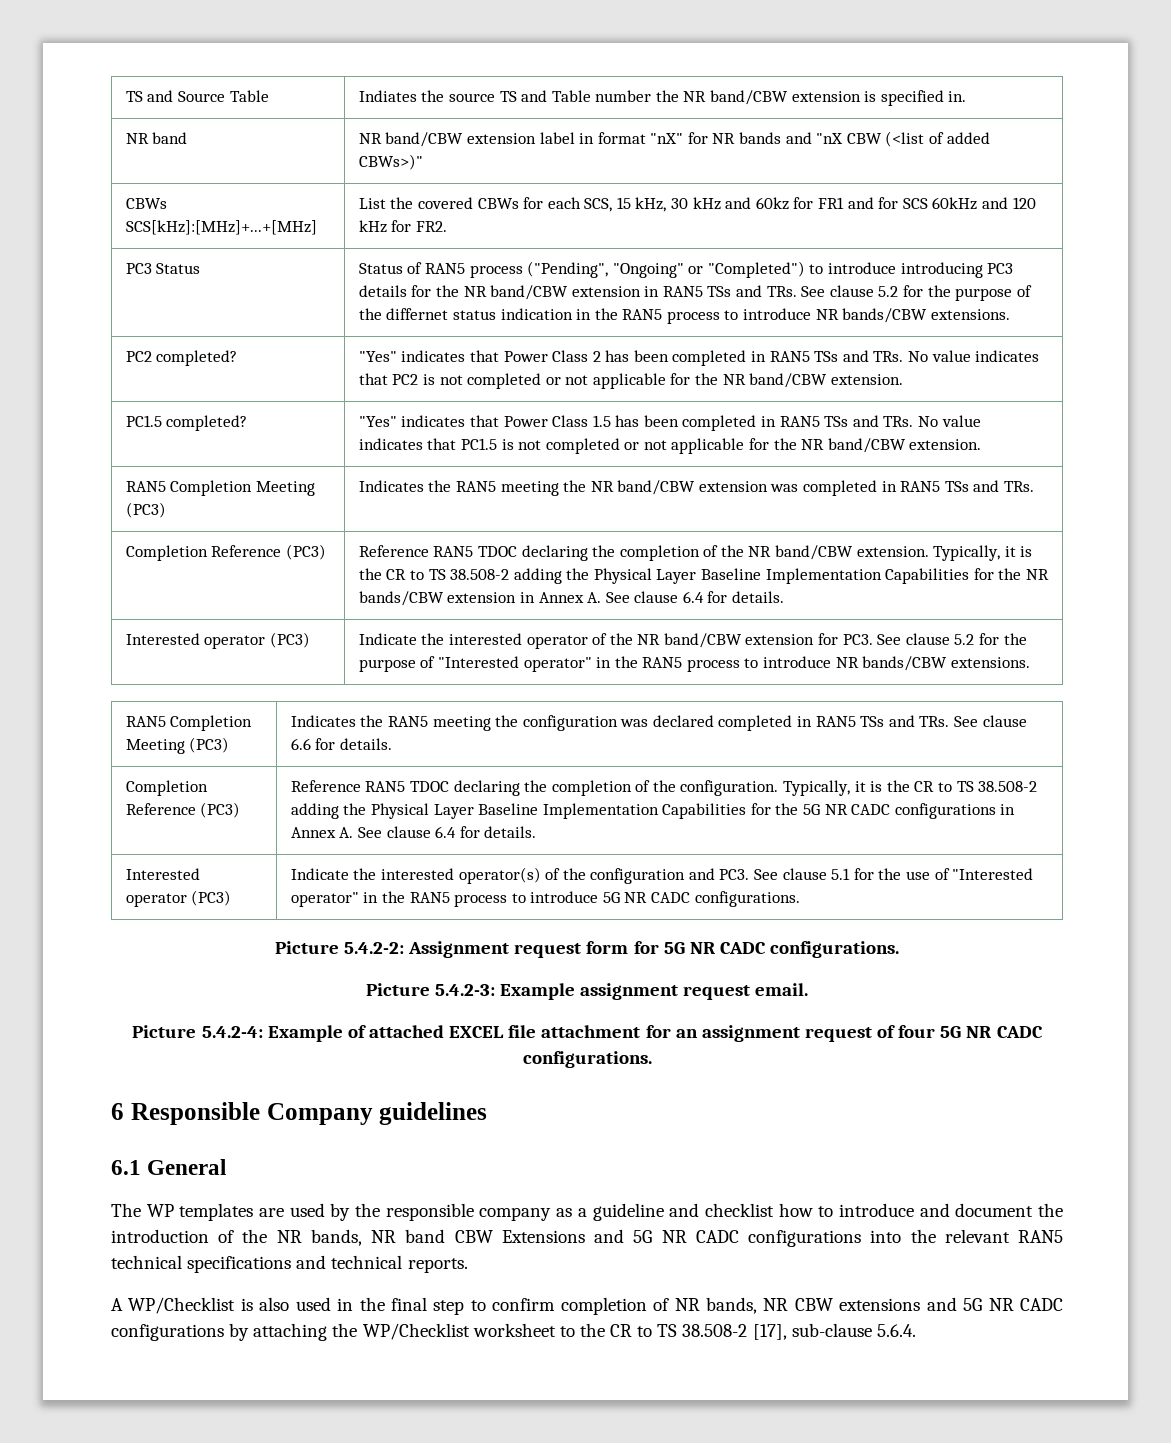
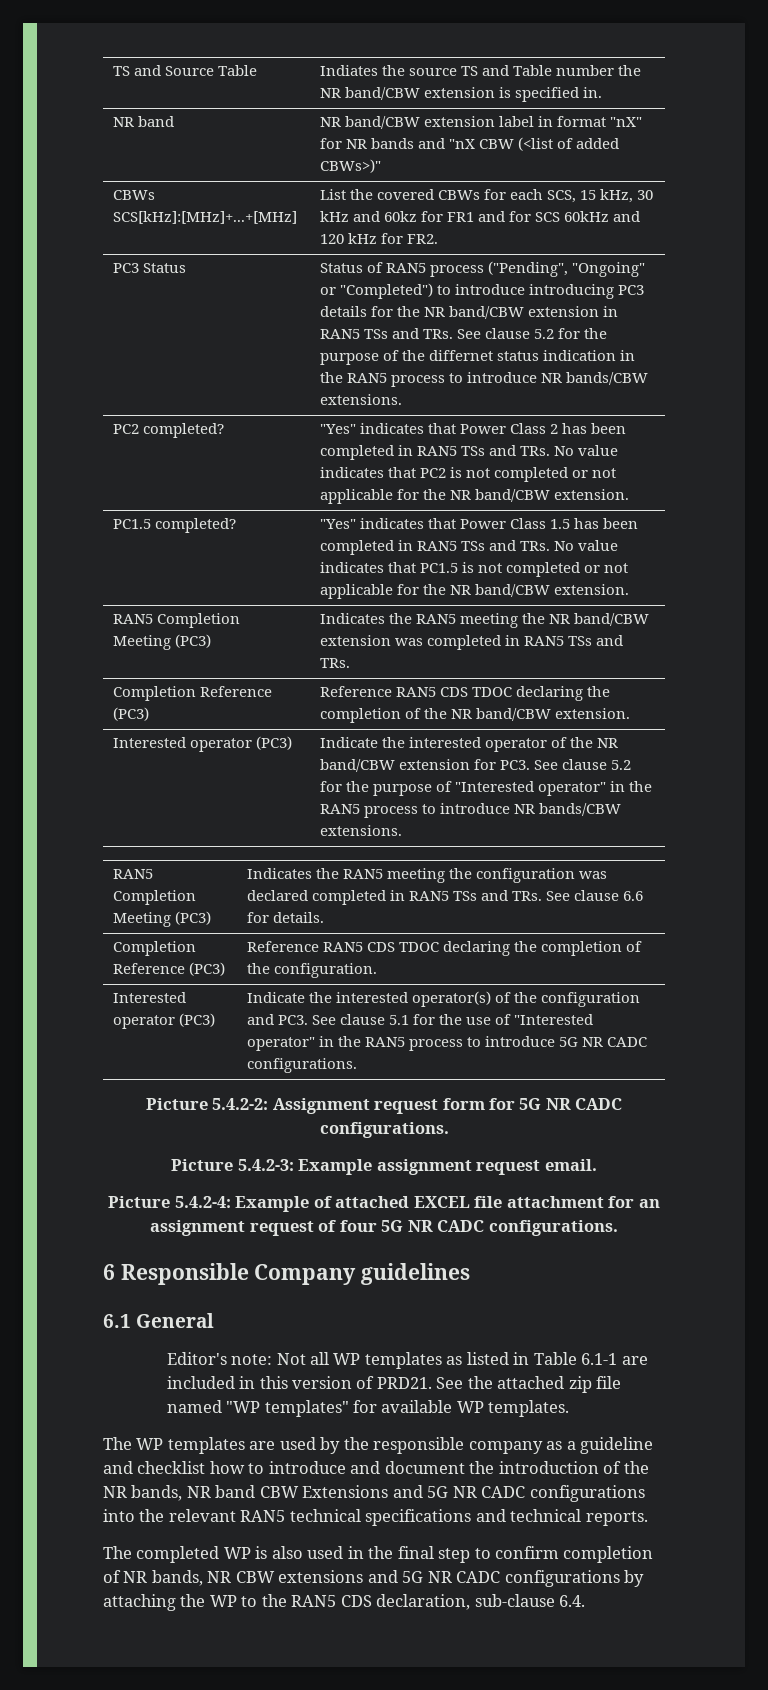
- Reference RAN5 TDOC declaring the completion of the NR band/CBW extension. Typically, it is the CR to TS 38.508-2 adding the Physical Layer Baseline Implementation Capabilities for the NR bands/CBW extension in Annex A. See clause 6.4 for details.
+ Reference RAN5 CDS TDOC declaring the completion of the NR band/CBW extension.
- Reference RAN5 TDOC declaring the completion of the configuration. Typically, it is the CR to TS 38.508-2 adding the Physical Layer Baseline Implementation Capabilities for the 5G NR CADC configurations in Annex A. See clause 6.4 for details.
+ Reference RAN5 CDS TDOC declaring the completion of the configuration.
+ Editor's note: Not all WP templates as listed in Table 6.1-1 are included in this version of PRD21. See the attached zip file named "WP templates" for available WP templates.
- A WP/Checklist is also used in the final step to confirm completion of NR bands, NR CBW extensions and 5G NR CADC configurations by attaching the WP/Checklist worksheet to the CR to TS 38.508-2 [17], sub-clause 5.6.4.
+ The completed WP is also used in the final step to confirm completion of NR bands, NR CBW extensions and 5G NR CADC configurations by attaching the WP to the RAN5 CDS declaration, sub-clause 6.4.

